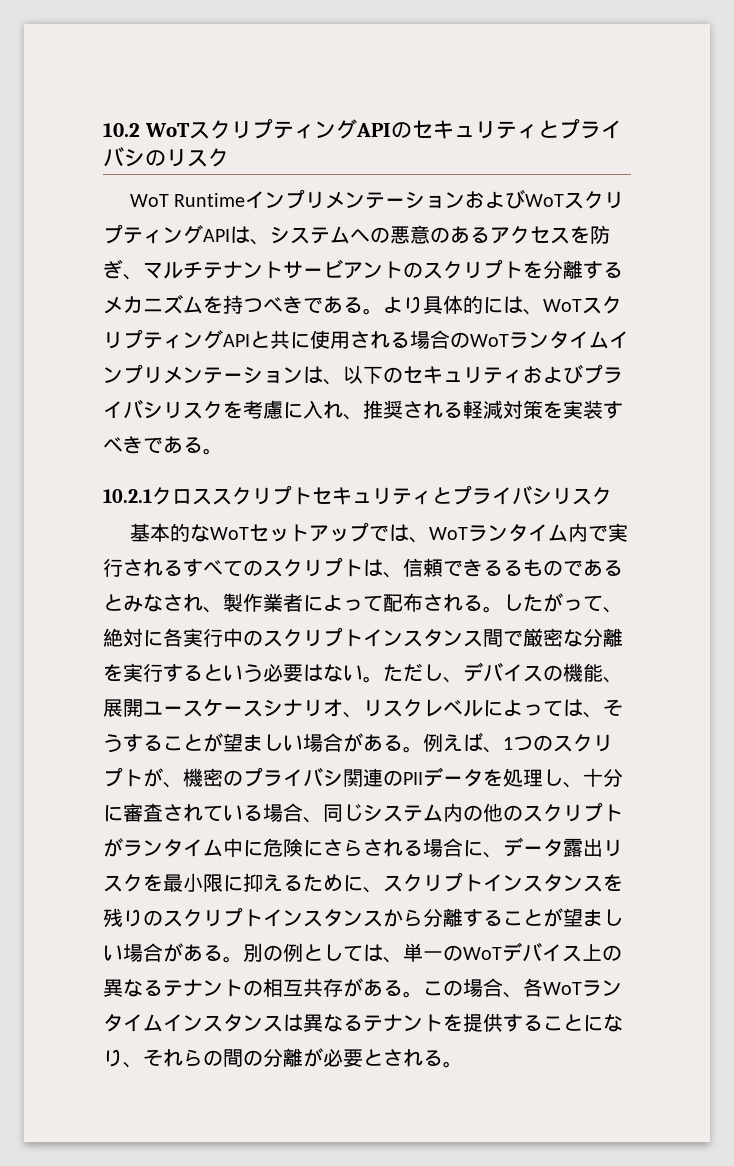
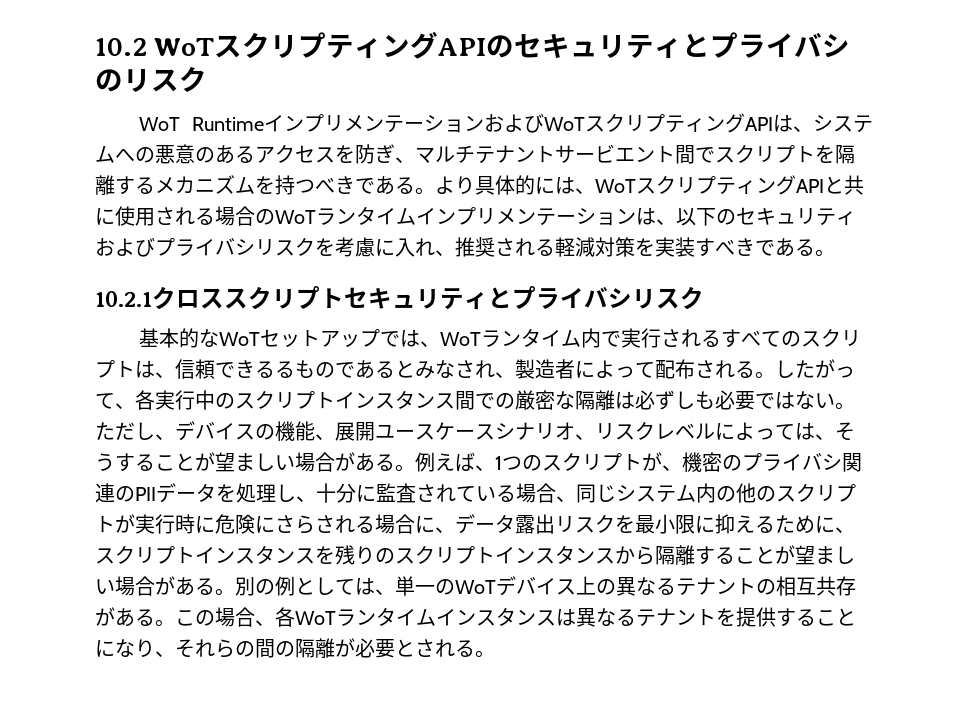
- WoT RuntimeインプリメンテーションおよびWoTスクリプティングAPIは、システムへの悪意のあるアクセスを防ぎ、マルチテナントサービアントのスクリプトを分離するメカニズムを持つべきである。
+ WoT RuntimeインプリメンテーションおよびWoTスクリプティングAPIは、システムへの悪意のあるアクセスを防ぎ、マルチテナントサービエント間でスクリプトを隔離するメカニズムを持つべきである。
- 基本的なWoTセットアップでは、WoTランタイム内で実行されるすべてのスクリプトは、信頼できるるものであるとみなされ、製作業者によって配布される。
+ 基本的なWoTセットアップでは、WoTランタイム内で実行されるすべてのスクリプトは、信頼できるるものであるとみなされ、製造者によって配布される。
- したがって、絶対に各実行中のスクリプトインスタンス間で厳密な分離を実行するという必要はない。
+ したがって、各実行中のスクリプトインスタンス間での厳密な隔離は必ずしも必要ではない。
- 例えば、1つのスクリプトが、機密のプライバシ関連のPIIデータを処理し、十分に審査されている場合、同じシステム内の他のスクリプトがランタイム中に危険にさらされる場合に、データ露出リスクを最小限に抑えるために、スクリプトインスタンスを残りのスクリプトインスタンスから分離することが望ましい場合がある。
+ 例えば、1つのスクリプトが、機密のプライバシ関連のPIIデータを処理し、十分に監査されている場合、同じシステム内の他のスクリプトが実行時に危険にさらされる場合に、データ露出リスクを最小限に抑えるために、スクリプトインスタンスを残りのスクリプトインスタンスから隔離することが望ましい場合がある。
- この場合、各WoTランタイムインスタンスは異なるテナントを提供することになり、それらの間の分離が必要とされる。
+ この場合、各WoTランタイムインスタンスは異なるテナントを提供することになり、それらの間の隔離が必要とされる。

